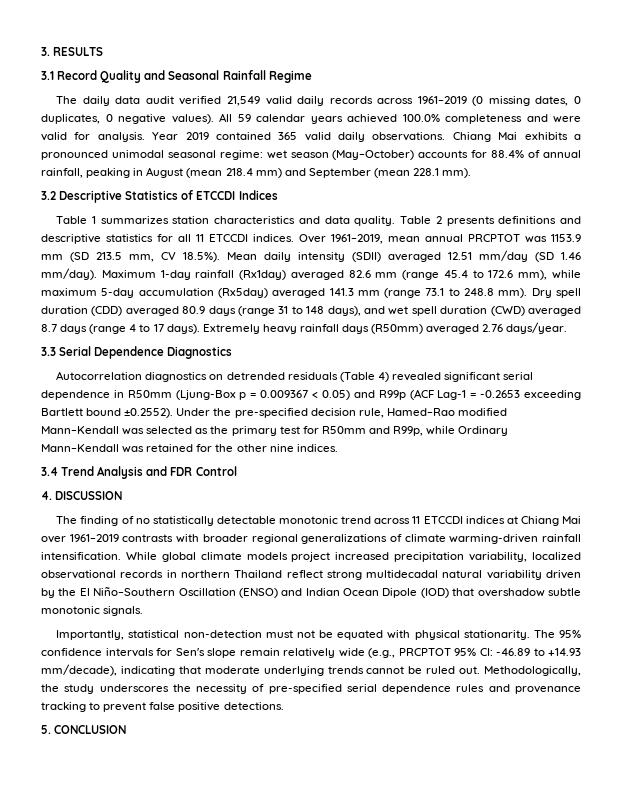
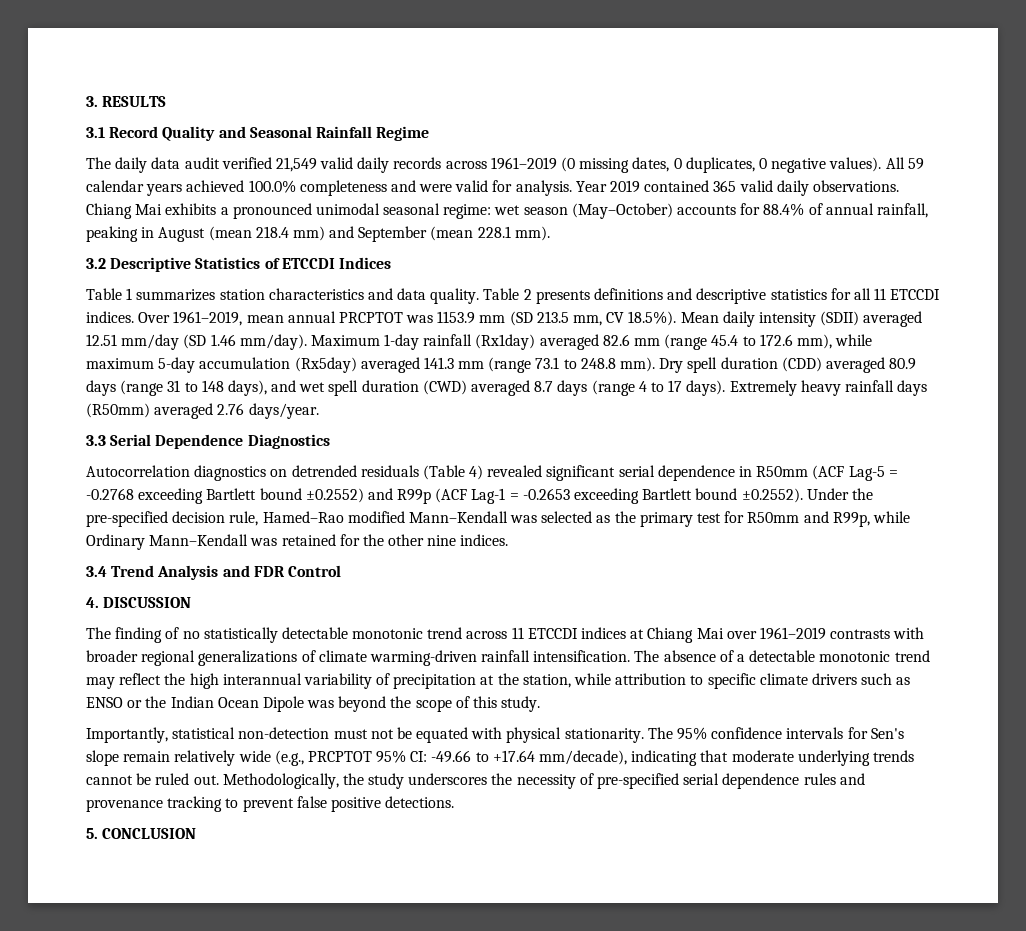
- Autocorrelation diagnostics on detrended residuals (Table 4) revealed significant serial dependence in R50mm (Ljung-Box p = 0.009367 < 0.05) and R99p (ACF Lag-1 = -0.2653 exceeding Bartlett bound ±0.2552). Under the pre-specified decision rule, Hamed–Rao modified Mann–Kendall was selected as the primary test for R50mm and R99p, while Ordinary Mann–Kendall was retained for the other nine indices.
+ Autocorrelation diagnostics on detrended residuals (Table 4) revealed significant serial dependence in R50mm (ACF Lag-5 = -0.2768 exceeding Bartlett bound ±0.2552) and R99p (ACF Lag-1 = -0.2653 exceeding Bartlett bound ±0.2552). Under the pre-specified decision rule, Hamed–Rao modified Mann–Kendall was selected as the primary test for R50mm and R99p, while Ordinary Mann–Kendall was retained for the other nine indices.
- While global climate models project increased precipitation variability, localized observational records in northern Thailand reflect strong multidecadal natural variability driven by the El Niño–Southern Oscillation (ENSO) and Indian Ocean Dipole (IOD) that overshadow subtle monotonic signals.
+ The absence of a detectable monotonic trend may reflect the high interannual variability of precipitation at the station, while attribution to specific climate drivers such as ENSO or the Indian Ocean Dipole was beyond the scope of this study.
- The 95% confidence intervals for Sen's slope remain relatively wide (e.g., PRCPTOT 95% CI: -46.89 to +14.93 mm/decade), indicating that moderate underlying trends cannot be ruled out.
+ The 95% confidence intervals for Sen's slope remain relatively wide (e.g., PRCPTOT 95% CI: -49.66 to +17.64 mm/decade), indicating that moderate underlying trends cannot be ruled out.

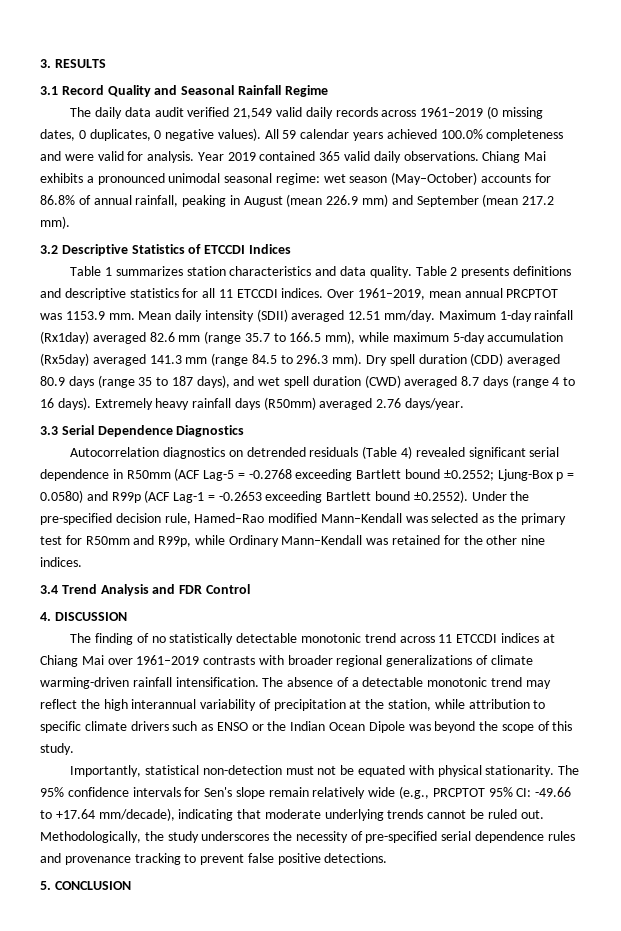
- Chiang Mai exhibits a pronounced unimodal seasonal regime: wet season (May–October) accounts for 88.4% of annual rainfall, peaking in August (mean 218.4 mm) and September (mean 228.1 mm).
+ Chiang Mai exhibits a pronounced unimodal seasonal regime: wet season (May–October) accounts for 86.8% of annual rainfall, peaking in August (mean 226.9 mm) and September (mean 217.2 mm).
- Over 1961–2019, mean annual PRCPTOT was 1153.9 mm (SD 213.5 mm, CV 18.5%). Mean daily intensity (SDII) averaged 12.51 mm/day (SD 1.46 mm/day).
+ Over 1961–2019, mean annual PRCPTOT was 1153.9 mm. Mean daily intensity (SDII) averaged 12.51 mm/day.
- Maximum 1-day rainfall (Rx1day) averaged 82.6 mm (range 45.4 to 172.6 mm), while maximum 5-day accumulation (Rx5day) averaged 141.3 mm (range 73.1 to 248.8 mm).
+ Maximum 1-day rainfall (Rx1day) averaged 82.6 mm (range 35.7 to 166.5 mm), while maximum 5-day accumulation (Rx5day) averaged 141.3 mm (range 84.5 to 296.3 mm).
- Dry spell duration (CDD) averaged 80.9 days (range 31 to 148 days), and wet spell duration (CWD) averaged 8.7 days (range 4 to 17 days).
+ Dry spell duration (CDD) averaged 80.9 days (range 35 to 187 days), and wet spell duration (CWD) averaged 8.7 days (range 4 to 16 days).
- Autocorrelation diagnostics on detrended residuals (Table 4) revealed significant serial dependence in R50mm (ACF Lag-5 = -0.2768 exceeding Bartlett bound ±0.2552) and R99p (ACF Lag-1 = -0.2653 exceeding Bartlett bound ±0.2552). Under the pre-specified decision rule, Hamed–Rao modified Mann–Kendall was selected as the primary test for R50mm and R99p, while Ordinary Mann–Kendall was retained for the other nine indices.
+ Autocorrelation diagnostics on detrended residuals (Table 4) revealed significant serial dependence in R50mm (ACF Lag-5 = -0.2768 exceeding Bartlett bound ±0.2552; Ljung-Box p = 0.0580) and R99p (ACF Lag-1 = -0.2653 exceeding Bartlett bound ±0.2552). Under the pre-specified decision rule, Hamed–Rao modified Mann–Kendall was selected as the primary test for R50mm and R99p, while Ordinary Mann–Kendall was retained for the other nine indices.

